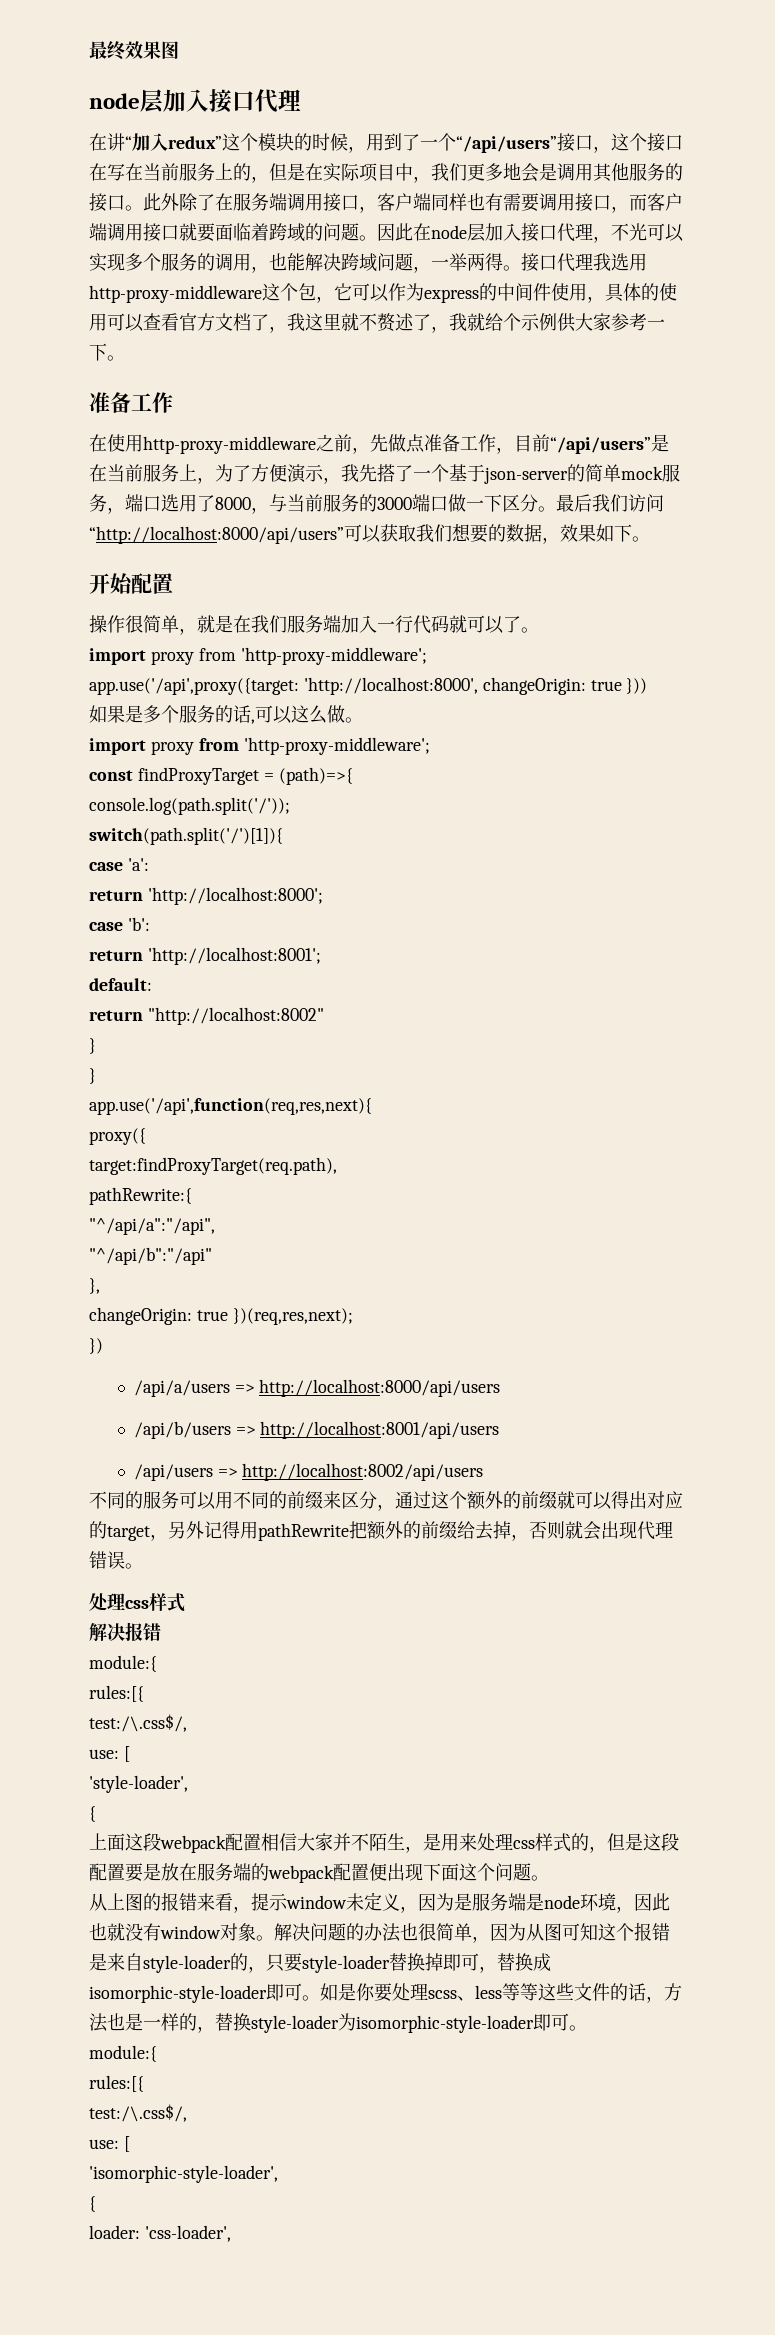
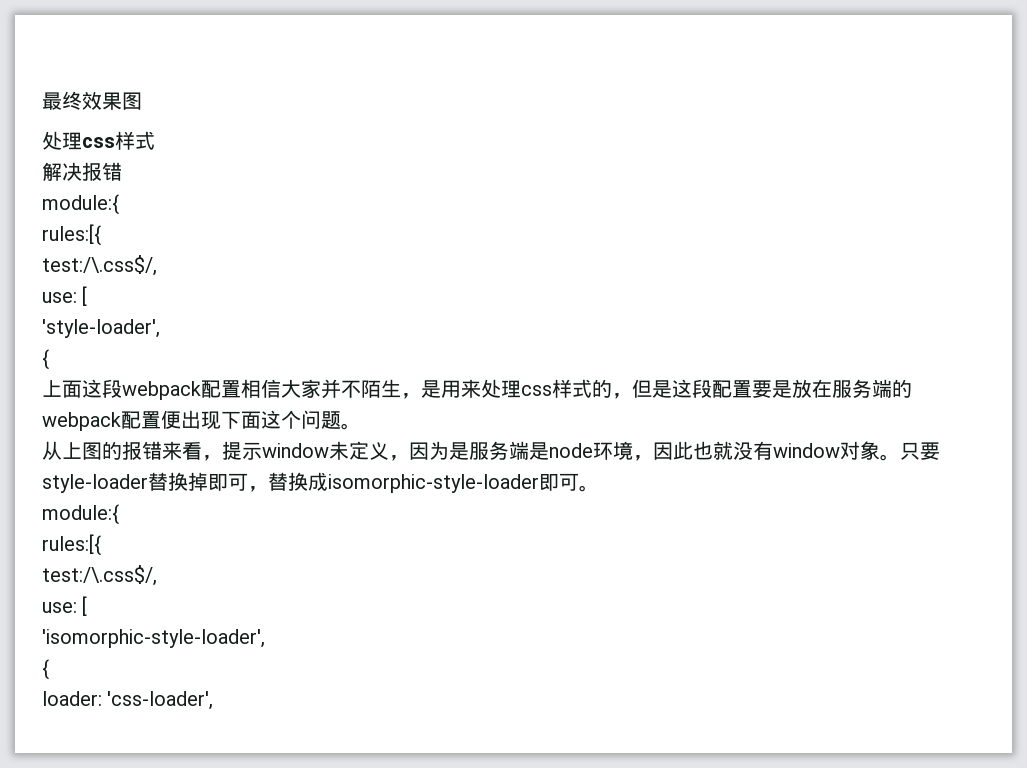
  最终效果图
- node层加入接口代理
- 在讲“加入redux”这个模块的时候，用到了一个“/api/users”接口，这个接口在写在当前服务上的，但是在实际项目中，我们更多地会是调用其他服务的接口。此外除了在服务端调用接口，客户端同样也有需要调用接口，而客户端调用接口就要面临着跨域的问题。因此在node层加入接口代理，不光可以实现多个服务的调用，也能解决跨域问题，一举两得。接口代理我选用http-proxy-middleware这个包，它可以作为express的中间件使用，具体的使用可以查看官方文档了，我这里就不赘述了，我就给个示例供大家参考一下。
- 准备工作
- 在使用http-proxy-middleware之前，先做点准备工作，目前“/api/users”是在当前服务上，为了方便演示，我先搭了一个基于json-server的简单mock服务，端口选用了8000，与当前服务的3000端口做一下区分。最后我们访问“http://localhost:8000/api/users”可以获取我们想要的数据，效果如下。
- 开始配置
- 操作很简单，就是在我们服务端加入一行代码就可以了。
- import proxy from 'http-proxy-middleware';
- app.use('/api',proxy({target: 'http://localhost:8000', changeOrigin: true }))
- 如果是多个服务的话,可以这么做。
- import proxy from 'http-proxy-middleware';
- const findProxyTarget = (path)=>{
- console.log(path.split('/'));
- switch(path.split('/')[1]){
- case 'a':
- return 'http://localhost:8000';
- case 'b':
- return 'http://localhost:8001';
- default:
- return "http://localhost:8002"
- }
- }
- app.use('/api',function(req,res,next){
- proxy({
- target:findProxyTarget(req.path),
- pathRewrite:{
- "^/api/a":"/api",
- "^/api/b":"/api"
- },
- changeOrigin: true })(req,res,next);
- })
- /api/a/users => http://localhost:8000/api/users
- /api/b/users => http://localhost:8001/api/users
- /api/users => http://localhost:8002/api/users
- 不同的服务可以用不同的前缀来区分，通过这个额外的前缀就可以得出对应的target，另外记得用pathRewrite把额外的前缀给去掉，否则就会出现代理错误。
- 解决问题的办法也很简单，因为从图可知这个报错是来自style-loader的，只要style-loader替换掉即可，替换成isomorphic-style-loader即可。如是你要处理scss、less等等这些文件的话，方法也是一样的，替换style-loader为isomorphic-style-loader即可。
+ 只要style-loader替换掉即可，替换成isomorphic-style-loader即可。

